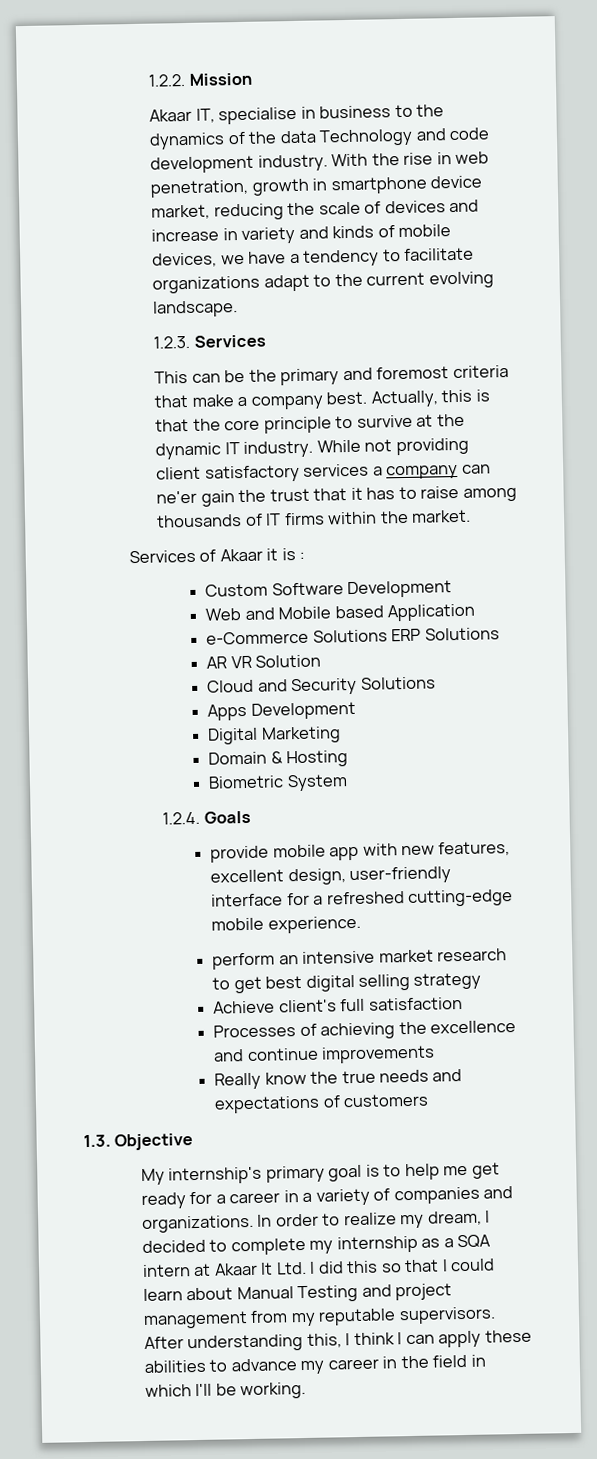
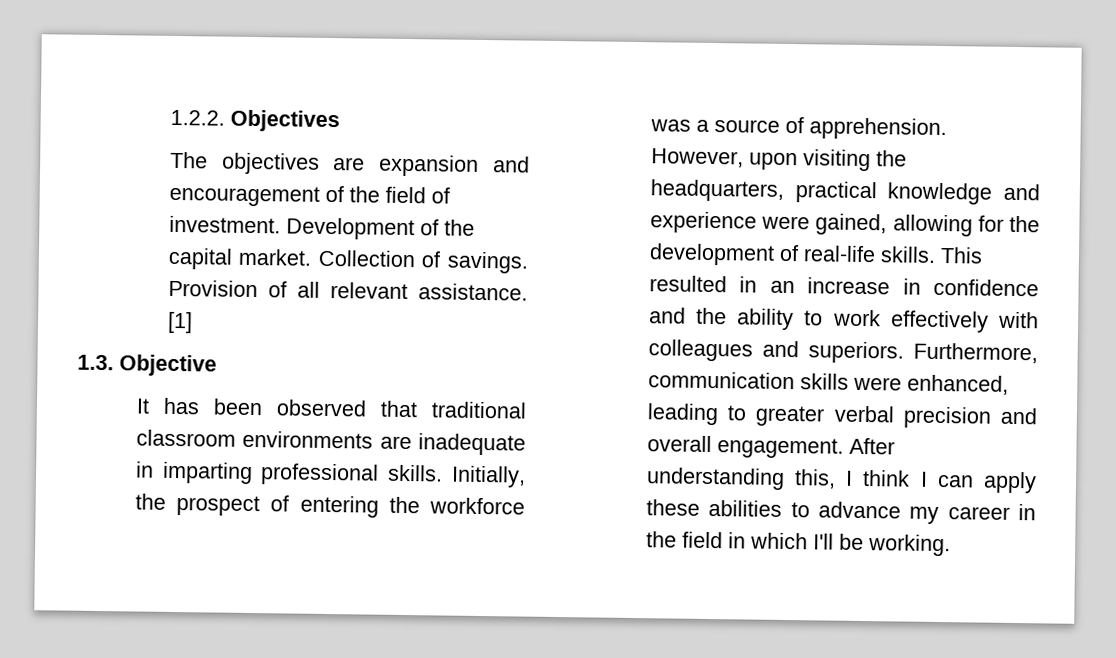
- 1.2.2. Mission
- Akaar IT, specialise in business to the dynamics of the data Technology and code development industry. With the rise in web penetration, growth in smartphone device market, reducing the scale of devices and increase in variety and kinds of mobile devices, we have a tendency to facilitate organizations adapt to the current evolving landscape.
- 1.2.3. Services
- This can be the primary and foremost criteria that make a company best. Actually, this is that the core principle to survive at the dynamic IT industry. While not providing client satisfactory services a company can ne'er gain the trust that it has to raise among thousands of IT firms within the market.
- Services of Akaar it is :
- Custom Software Development
- Web and Mobile based Application
- e-Commerce Solutions ERP Solutions
- AR VR Solution
- Cloud and Security Solutions
- Apps Development
- Digital Marketing
- Domain & Hosting
- Biometric System
- 1.2.4. Goals
- provide mobile app with new features, excellent design, user-friendly interface for a refreshed cutting-edge mobile experience.
- perform an intensive market research to get best digital selling strategy
- Achieve client's full satisfaction
- Processes of achieving the excellence and continue improvements
- Really know the true needs and expectations of customers
+ 1.2.2. Objectives
+ The objectives are expansion and encouragement of the field of investment. Development of the capital market. Collection of savings. Provision of all relevant assistance. [1]
  1.3. Objective
- My internship's primary goal is to help me get ready for a career in a variety of companies and organizations. In order to realize my dream, I decided to complete my internship as a SQA intern at Akaar It Ltd. I did this so that I could learn about Manual Testing and project management from my reputable supervisors.
+ It has been observed that traditional classroom environments are inadequate in imparting professional skills. Initially, the prospect of entering the workforce was a source of apprehension. However, upon visiting the headquarters, practical knowledge and experience were gained, allowing for the development of real-life skills. This resulted in an increase in confidence and the ability to work effectively with colleagues and superiors. Furthermore, communication skills were enhanced, leading to greater verbal precision and overall engagement.

